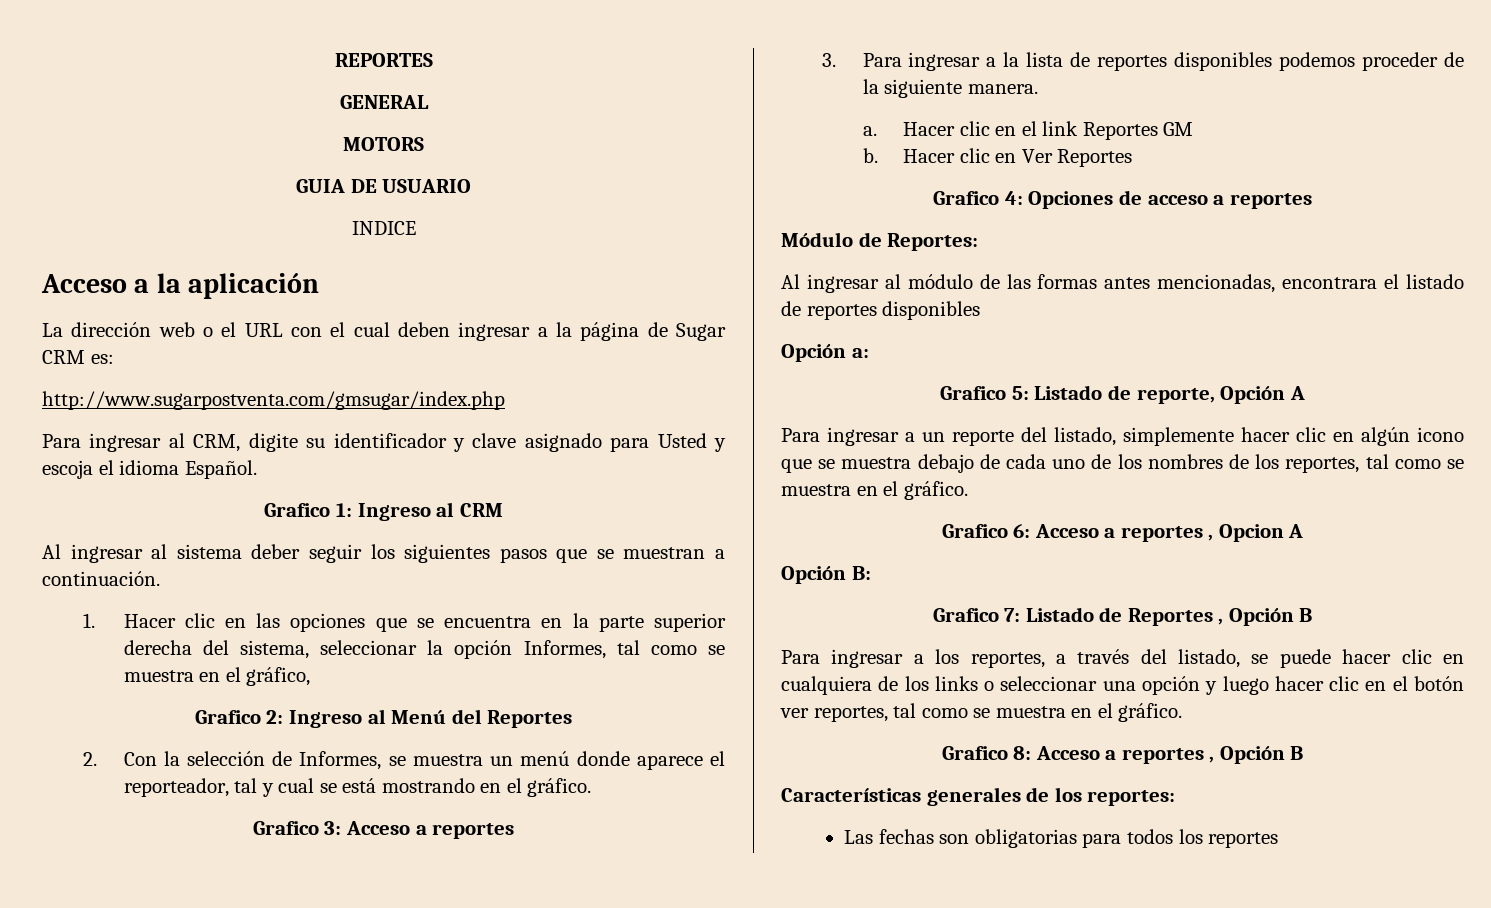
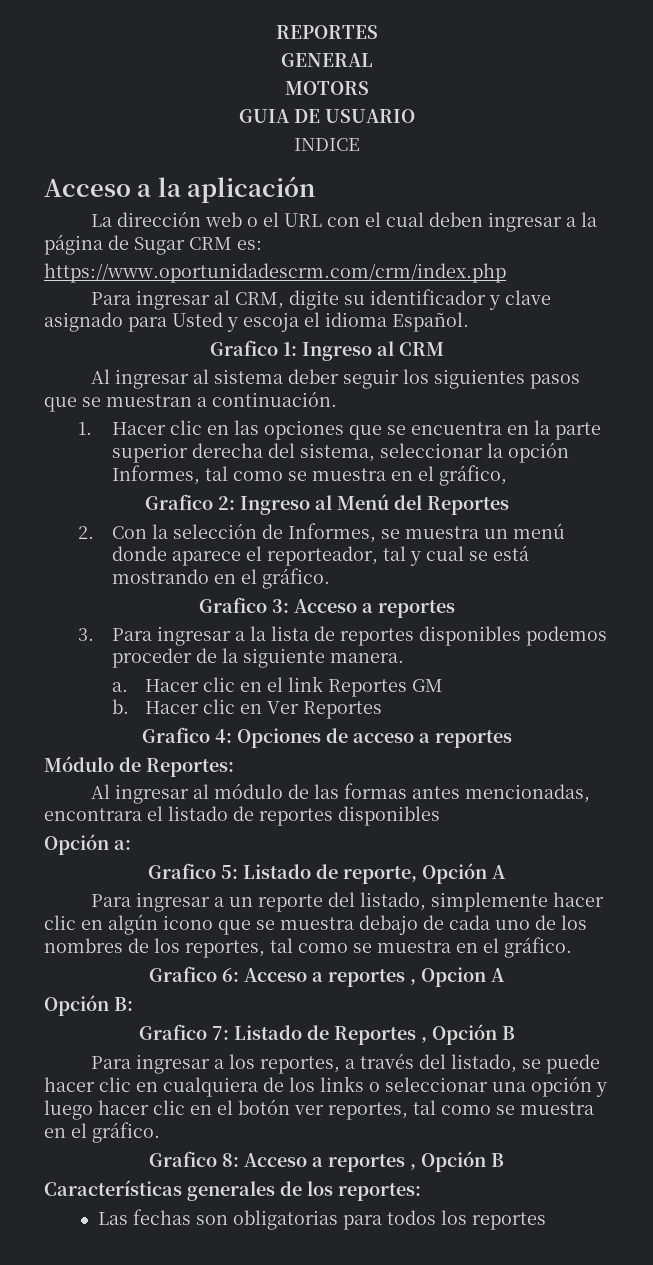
- http://www.sugarpostventa.com/gmsugar/index.php
+ https://www.oportunidadescrm.com/crm/index.php

